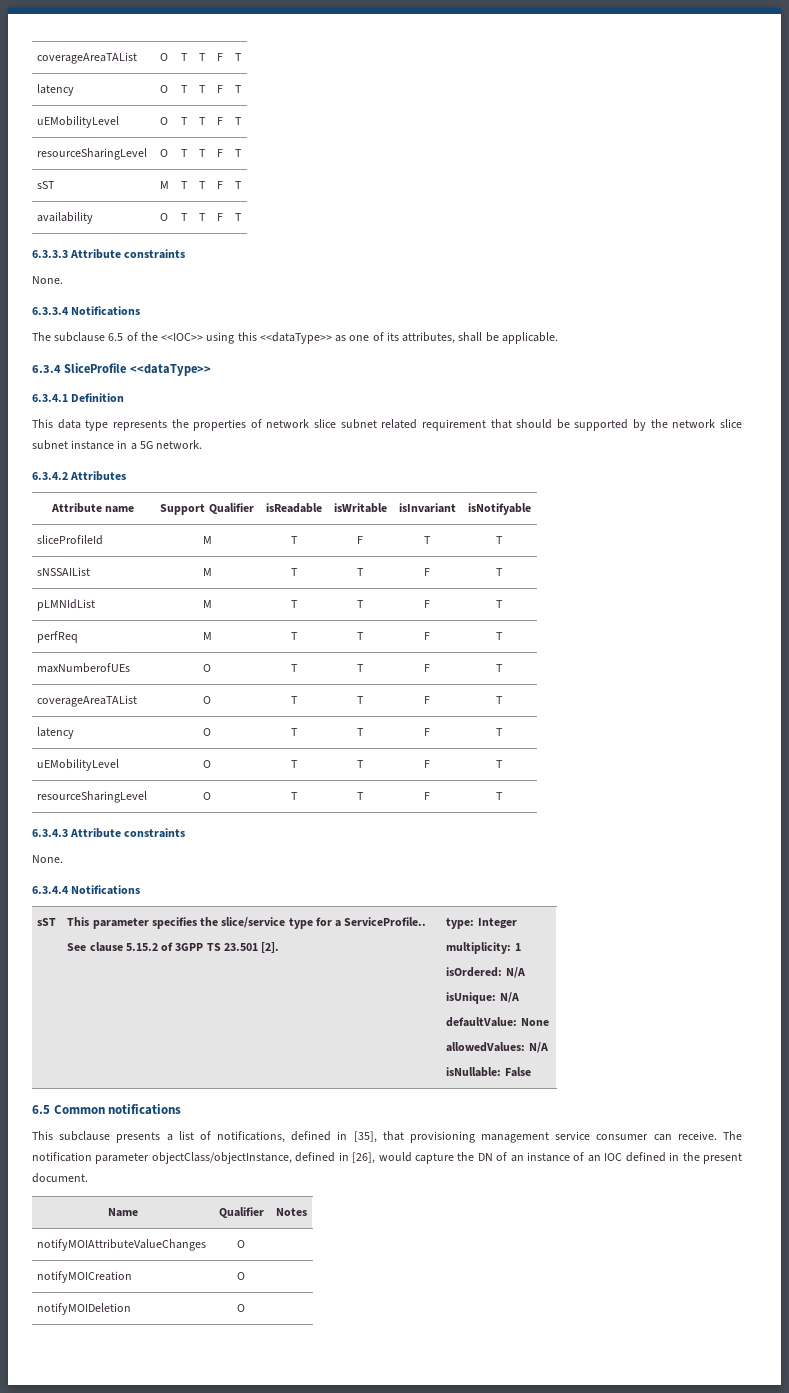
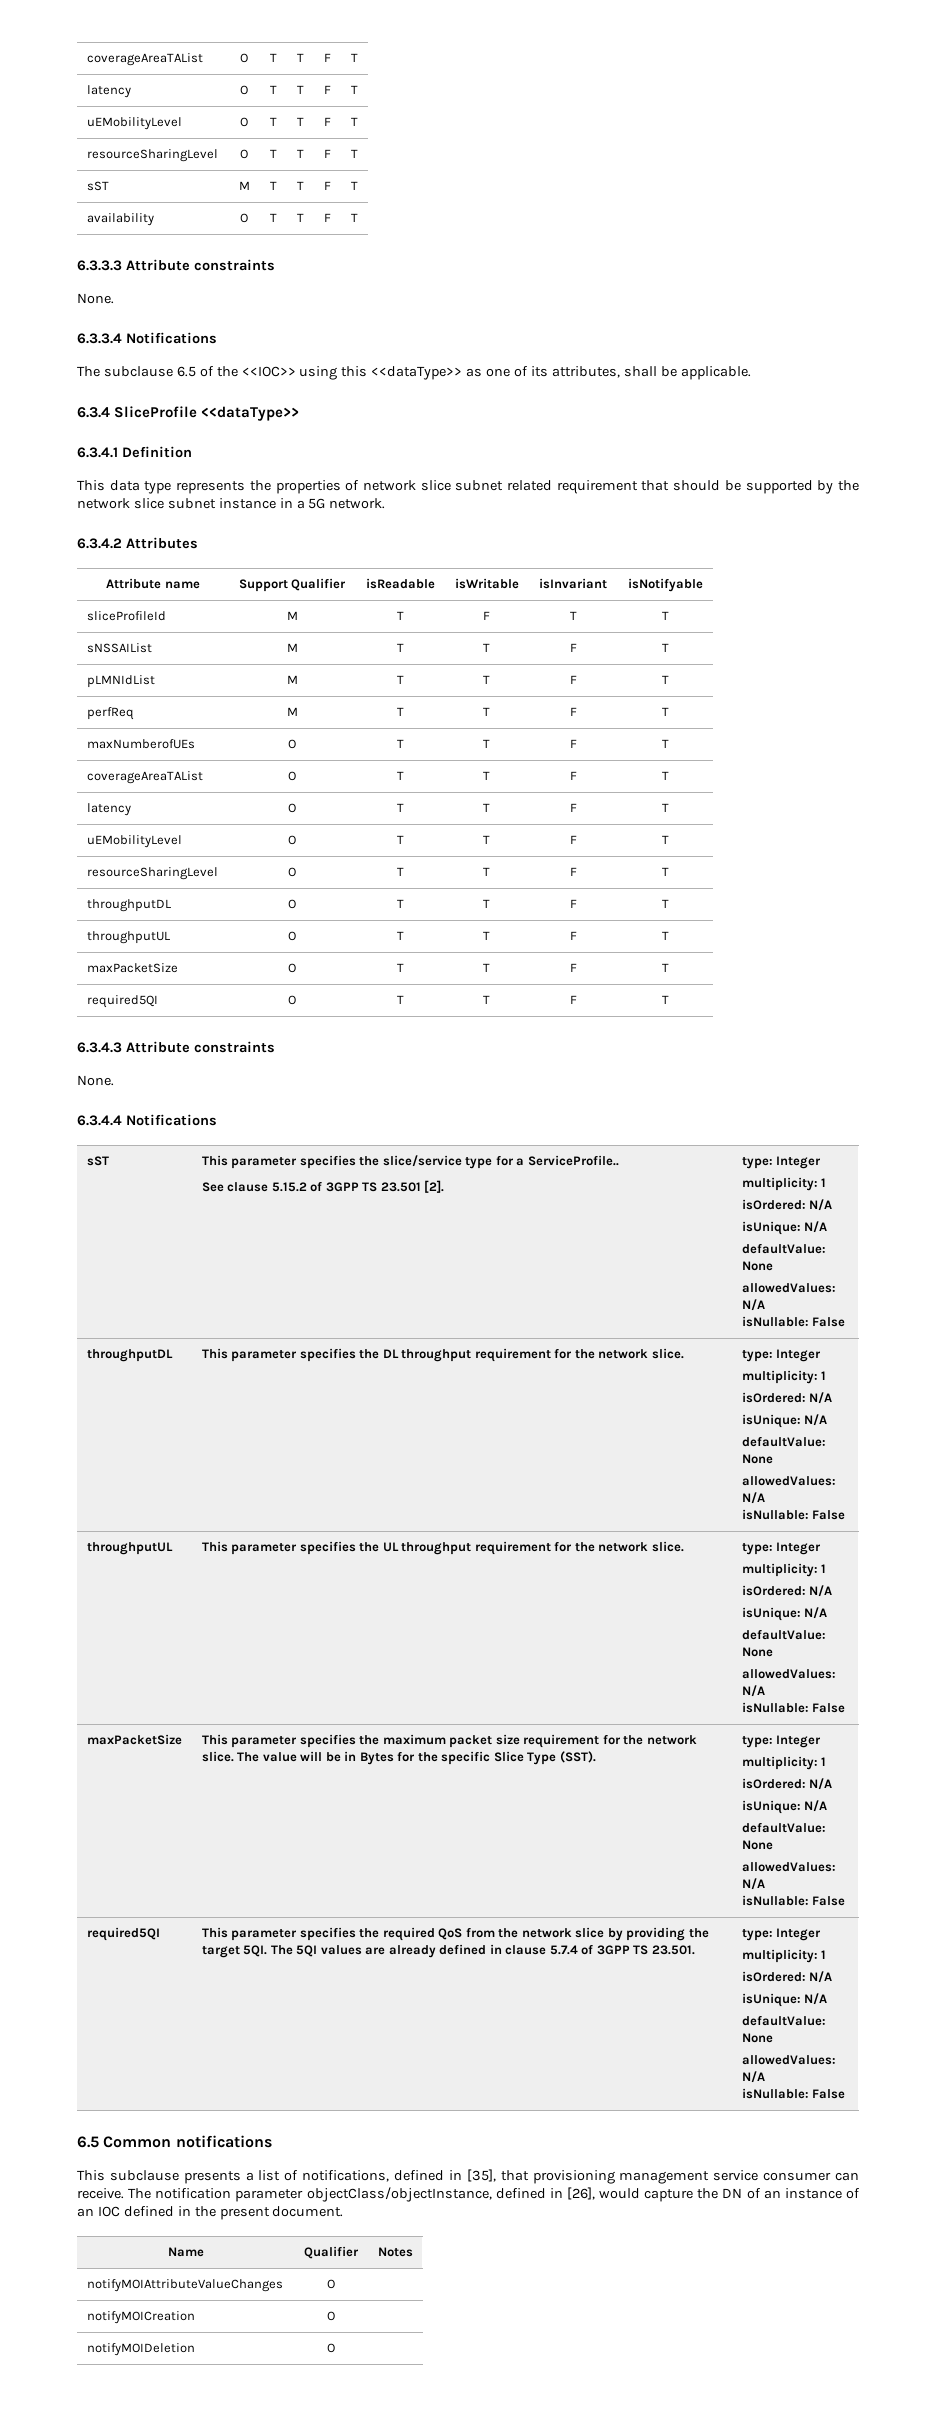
+ throughputDL | O | T | T | F | T
+ throughputUL | O | T | T | F | T
+ maxPacketSize | O | T | T | F | T
+ required5QI | O | T | T | F | T
+ throughputDL | This parameter specifies the DL throughput requirement for the network slice. | type: Integer
+ multiplicity: 1
+ isOrdered: N/A
+ isUnique: N/A
+ defaultValue: None
+ allowedValues: N/A
+ isNullable: False
+ throughputUL | This parameter specifies the UL throughput requirement for the network slice. | type: Integer
+ multiplicity: 1
+ isOrdered: N/A
+ isUnique: N/A
+ defaultValue: None
+ allowedValues: N/A
+ isNullable: False
+ maxPacketSize | This parameter specifies the maximum packet size requirement for the network slice. The value will be in Bytes for the specific Slice Type (SST). | type: Integer
+ multiplicity: 1
+ isOrdered: N/A
+ isUnique: N/A
+ defaultValue: None
+ allowedValues: N/A
+ isNullable: False
+ required5QI | This parameter specifies the required QoS from the network slice by providing the target 5QI. The 5QI values are already defined in clause 5.7.4 of 3GPP TS 23.501. | type: Integer
+ multiplicity: 1
+ isOrdered: N/A
+ isUnique: N/A
+ defaultValue: None
+ allowedValues: N/A
+ isNullable: False

